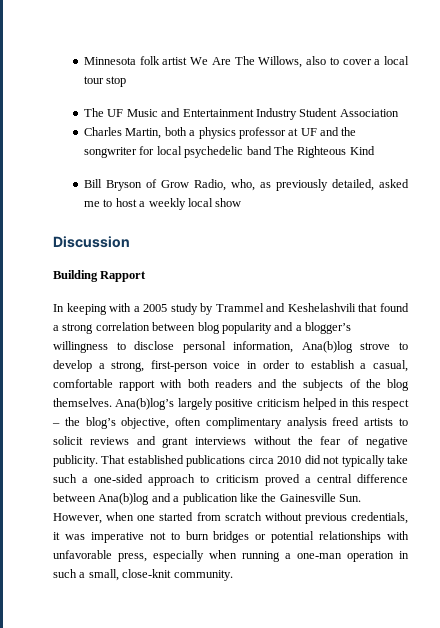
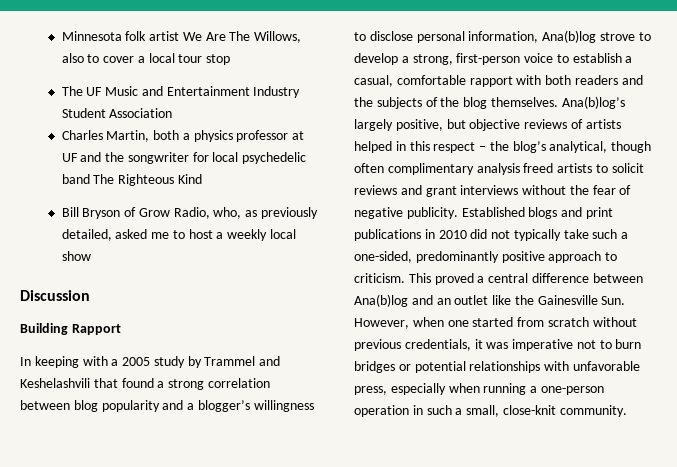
- In keeping with a 2005 study by Trammel and Keshelashvili that found a strong correlation between blog popularity and a blogger’s willingness to disclose personal information, Ana(b)log strove to develop a strong, first-person voice in order to establish a casual, comfortable rapport with both readers and the subjects of the blog themselves.
+ In keeping with a 2005 study by Trammel and Keshelashvili that found a strong correlation between blog popularity and a blogger’s willingness to disclose personal information, Ana(b)log strove to develop a strong, first-person voice to establish a casual, comfortable rapport with both readers and the subjects of the blog themselves.
- Ana(b)log’s largely positive criticism helped in this respect – the blog’s objective, often complimentary analysis freed artists to solicit reviews and grant interviews without the fear of negative publicity.
+ Ana(b)log’s largely positive, but objective reviews of artists helped in this respect – the blog’s analytical, though often complimentary analysis freed artists to solicit reviews and grant interviews without the fear of negative publicity.
- That established publications circa 2010 did not typically take such a one-sided approach to criticism proved a central difference between Ana(b)log and a publication like the Gainesville Sun. However, when one started from scratch without previous credentials, it was imperative not to burn bridges or potential relationships with unfavorable press, especially when running a one-man operation in such a small, close-knit community.
+ Established blogs and print publications in 2010 did not typically take such a one-sided, predominantly positive approach to criticism. This proved a central difference between Ana(b)log and an outlet like the Gainesville Sun. However, when one started from scratch without previous credentials, it was imperative not to burn bridges or potential relationships with unfavorable press, especially when running a one-person operation in such a small, close-knit community.

